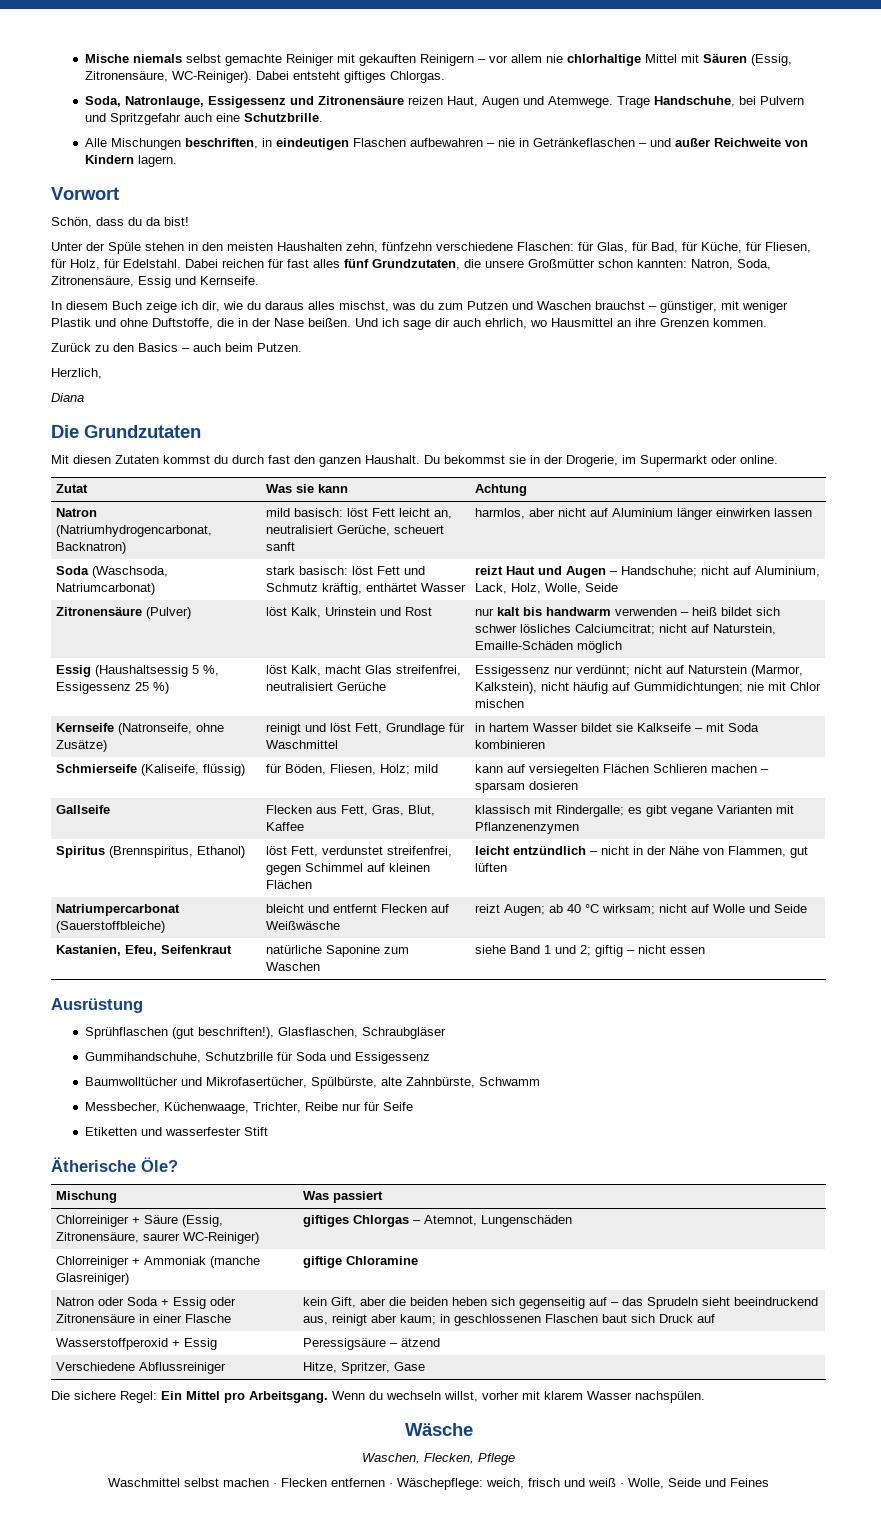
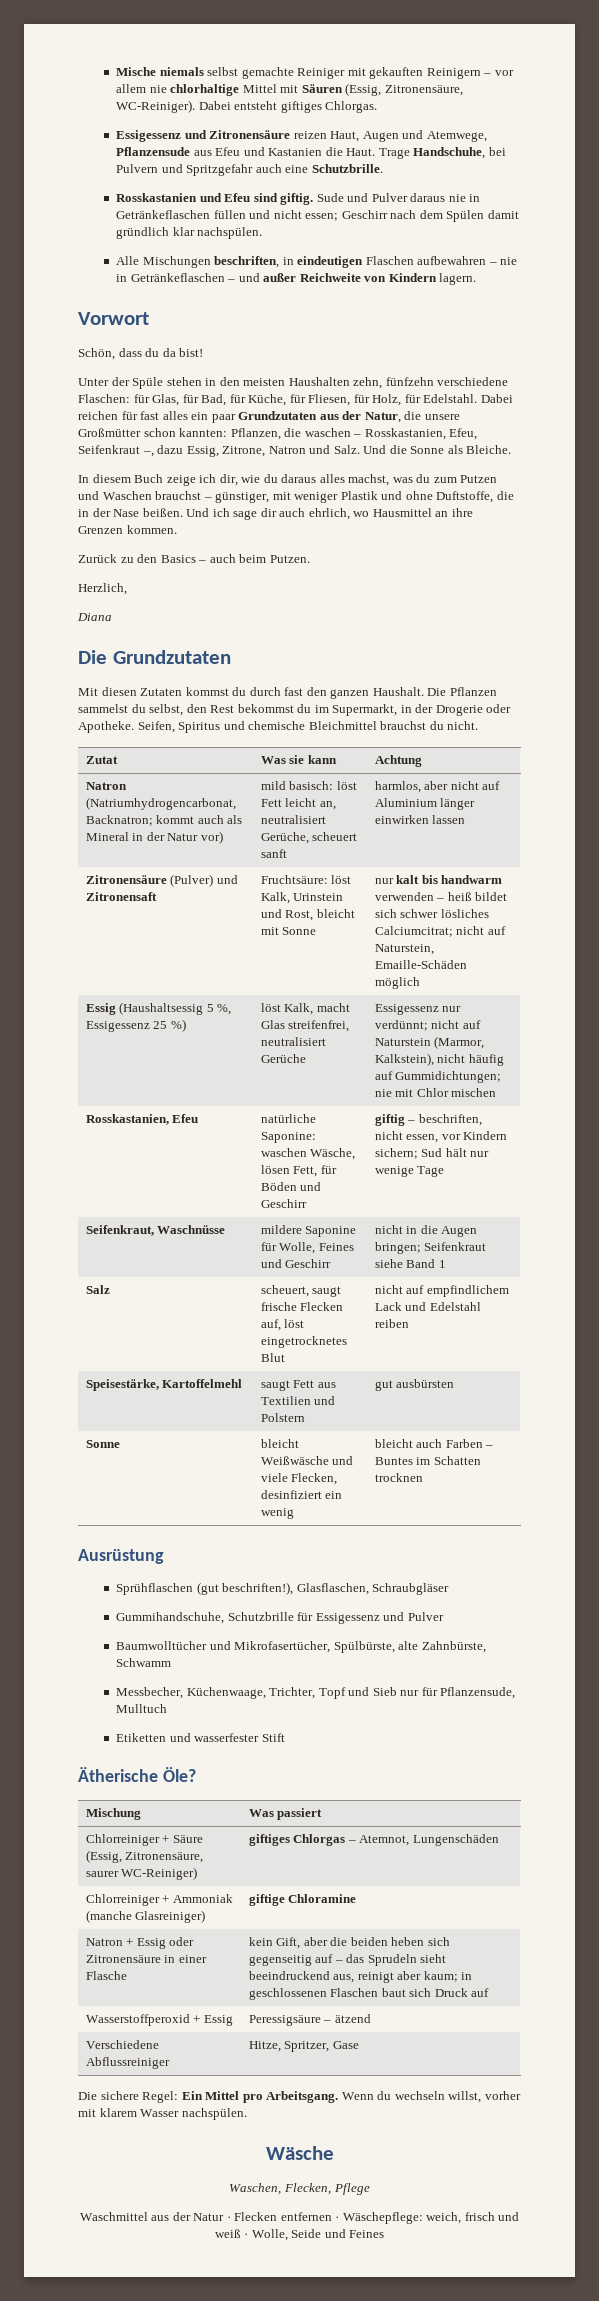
- Soda, Natronlauge, Essigessenz und Zitronensäure reizen Haut, Augen und Atemwege.
+ Essigessenz und Zitronensäure reizen Haut, Augen und Atemwege, Pflanzensude aus Efeu und Kastanien die Haut.
+ Rosskastanien und Efeu sind giftig. Sude und Pulver daraus nie in Getränkeflaschen füllen und nicht essen; Geschirr nach dem Spülen damit gründlich klar nachspülen.
- Dabei reichen für fast alles fünf Grundzutaten, die unsere Großmütter schon kannten: Natron, Soda, Zitronensäure, Essig und Kernseife.
+ Dabei reichen für fast alles ein paar Grundzutaten aus der Natur, die unsere Großmütter schon kannten: Pflanzen, die waschen – Rosskastanien, Efeu, Seifenkraut –, dazu Essig, Zitrone, Natron und Salz. Und die Sonne als Bleiche.
- In diesem Buch zeige ich dir, wie du daraus alles mischst, was du zum Putzen und Waschen brauchst – günstiger, mit weniger Plastik und ohne Duftstoffe, die in der Nase beißen.
+ In diesem Buch zeige ich dir, wie du daraus alles machst, was du zum Putzen und Waschen brauchst – günstiger, mit weniger Plastik und ohne Duftstoffe, die in der Nase beißen.
- Du bekommst sie in der Drogerie, im Supermarkt oder online.
+ Die Pflanzen sammelst du selbst, den Rest bekommst du im Supermarkt, in der Drogerie oder Apotheke. Seifen, Spiritus und chemische Bleichmittel brauchst du nicht.
- Natron (Natriumhydrogencarbonat, Backnatron) | mild basisch: löst Fett leicht an, neutralisiert Gerüche, scheuert sanft | harmlos, aber nicht auf Aluminium länger einwirken lassen
+ Natron (Natriumhydrogencarbonat, Backnatron; kommt auch als Mineral in der Natur vor) | mild basisch: löst Fett leicht an, neutralisiert Gerüche, scheuert sanft | harmlos, aber nicht auf Aluminium länger einwirken lassen
- Soda (Waschsoda, Natriumcarbonat) | stark basisch: löst Fett und Schmutz kräftig, enthärtet Wasser | reizt Haut und Augen – Handschuhe; nicht auf Aluminium, Lack, Holz, Wolle, Seide
- Zitronensäure (Pulver) | löst Kalk, Urinstein und Rost | nur kalt bis handwarm verwenden – heiß bildet sich schwer lösliches Calciumcitrat; nicht auf Naturstein, Emaille-Schäden möglich
+ Zitronensäure (Pulver) und Zitronensaft | Fruchtsäure: löst Kalk, Urinstein und Rost, bleicht mit Sonne | nur kalt bis handwarm verwenden – heiß bildet sich schwer lösliches Calciumcitrat; nicht auf Naturstein, Emaille-Schäden möglich
- Kernseife (Natronseife, ohne Zusätze) | reinigt und löst Fett, Grundlage für Waschmittel | in hartem Wasser bildet sie Kalkseife – mit Soda kombinieren
- Schmierseife (Kaliseife, flüssig) | für Böden, Fliesen, Holz; mild | kann auf versiegelten Flächen Schlieren machen – sparsam dosieren
- Gallseife | Flecken aus Fett, Gras, Blut, Kaffee | klassisch mit Rindergalle; es gibt vegane Varianten mit Pflanzenenzymen
- Spiritus (Brennspiritus, Ethanol) | löst Fett, verdunstet streifenfrei, gegen Schimmel auf kleinen Flächen | leicht entzündlich – nicht in der Nähe von Flammen, gut lüften
- Natriumpercarbonat (Sauerstoffbleiche) | bleicht und entfernt Flecken auf Weißwäsche | reizt Augen; ab 40 °C wirksam; nicht auf Wolle und Seide
- Kastanien, Efeu, Seifenkraut | natürliche Saponine zum Waschen | siehe Band 1 und 2; giftig – nicht essen
+ Rosskastanien, Efeu | natürliche Saponine: waschen Wäsche, lösen Fett, für Böden und Geschirr | giftig – beschriften, nicht essen, vor Kindern sichern; Sud hält nur wenige Tage
+ Seifenkraut, Waschnüsse | mildere Saponine für Wolle, Feines und Geschirr | nicht in die Augen bringen; Seifenkraut siehe Band 1
+ Salz | scheuert, saugt frische Flecken auf, löst eingetrocknetes Blut | nicht auf empfindlichem Lack und Edelstahl reiben
+ Speisestärke, Kartoffelmehl | saugt Fett aus Textilien und Polstern | gut ausbürsten
+ Sonne | bleicht Weißwäsche und viele Flecken, desinfiziert ein wenig | bleicht auch Farben – Buntes im Schatten trocknen
- Gummihandschuhe, Schutzbrille für Soda und Essigessenz
+ Gummihandschuhe, Schutzbrille für Essigessenz und Pulver
- Messbecher, Küchenwaage, Trichter, Reibe nur für Seife
+ Messbecher, Küchenwaage, Trichter, Topf und Sieb nur für Pflanzensude, Mulltuch
- Natron oder Soda + Essig oder Zitronensäure in einer Flasche | kein Gift, aber die beiden heben sich gegenseitig auf – das Sprudeln sieht beeindruckend aus, reinigt aber kaum; in geschlossenen Flaschen baut sich Druck auf
+ Natron + Essig oder Zitronensäure in einer Flasche | kein Gift, aber die beiden heben sich gegenseitig auf – das Sprudeln sieht beeindruckend aus, reinigt aber kaum; in geschlossenen Flaschen baut sich Druck auf
- Waschmittel selbst machen · Flecken entfernen · Wäschepflege: weich, frisch und weiß · Wolle, Seide und Feines
+ Waschmittel aus der Natur · Flecken entfernen · Wäschepflege: weich, frisch und weiß · Wolle, Seide und Feines

